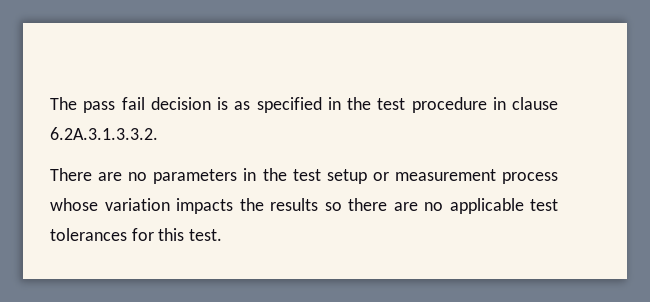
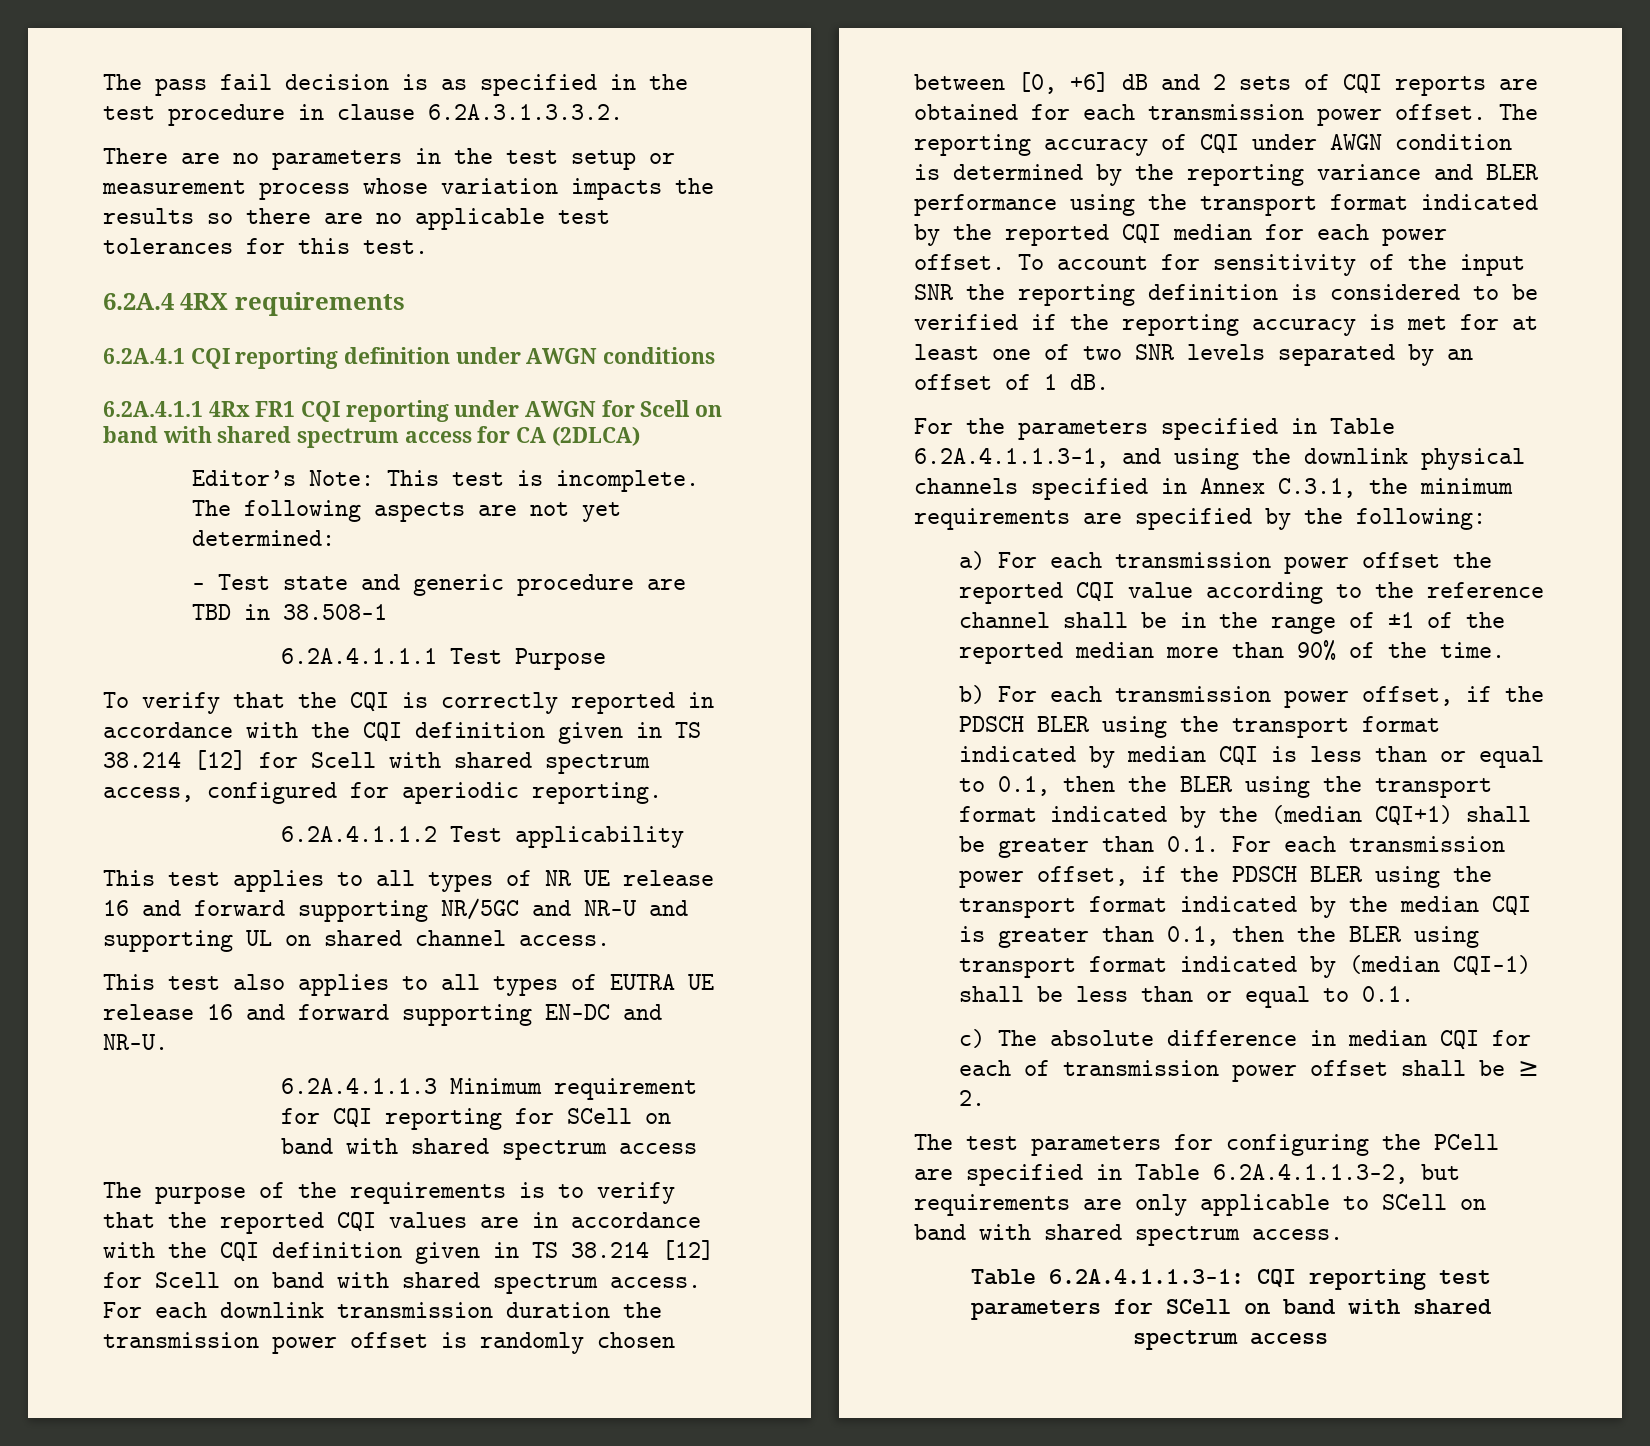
+ 6.2A.4 4RX requirements
+ 6.2A.4.1 CQI reporting definition under AWGN conditions
+ 6.2A.4.1.1 4Rx FR1 CQI reporting under AWGN for Scell on band with shared spectrum access for CA (2DLCA)
+ Editor’s Note: This test is incomplete. The following aspects are not yet determined:
+ - Test state and generic procedure are TBD in 38.508-1
+ 6.2A.4.1.1.1 Test Purpose
+ To verify that the CQI is correctly reported in accordance with the CQI definition given in TS 38.214 [12] for Scell with shared spectrum access, configured for aperiodic reporting.
+ 6.2A.4.1.1.2 Test applicability
+ This test applies to all types of NR UE release 16 and forward supporting NR/5GC and NR-U and supporting UL on shared channel access.
+ This test also applies to all types of EUTRA UE release 16 and forward supporting EN-DC and NR-U.
+ 6.2A.4.1.1.3 Minimum requirement for CQI reporting for SCell on band with shared spectrum access
+ The purpose of the requirements is to verify that the reported CQI values are in accordance with the CQI definition given in TS 38.214 [12] for Scell on band with shared spectrum access. For each downlink transmission duration the transmission power offset is randomly chosen between [0, +6] dB and 2 sets of CQI reports are obtained for each transmission power offset. The reporting accuracy of CQI under AWGN condition is determined by the reporting variance and BLER performance using the transport format indicated by the reported CQI median for each power offset. To account for sensitivity of the input SNR the reporting definition is considered to be verified if the reporting accuracy is met for at least one of two SNR levels separated by an offset of 1 dB.
+ For the parameters specified in Table 6.2A.4.1.1.3-1, and using the downlink physical channels specified in Annex C.3.1, the minimum requirements are specified by the following:
+ a) For each transmission power offset the reported CQI value according to the reference channel shall be in the range of ±1 of the reported median more than 90% of the time.
+ b) For each transmission power offset, if the PDSCH BLER using the transport format indicated by median CQI is less than or equal to 0.1, then the BLER using the transport format indicated by the (median CQI+1) shall be greater than 0.1. For each transmission power offset, if the PDSCH BLER using the transport format indicated by the median CQI is greater than 0.1, then the BLER using transport format indicated by (median CQI-1) shall be less than or equal to 0.1.
+ c) The absolute difference in median CQI for each of transmission power offset shall be ≥ 2.
+ The test parameters for configuring the PCell are specified in Table 6.2A.4.1.1.3-2, but requirements are only applicable to SCell on band with shared spectrum access.
+ Table 6.2A.4.1.1.3-1: CQI reporting test parameters for SCell on band with shared spectrum access

